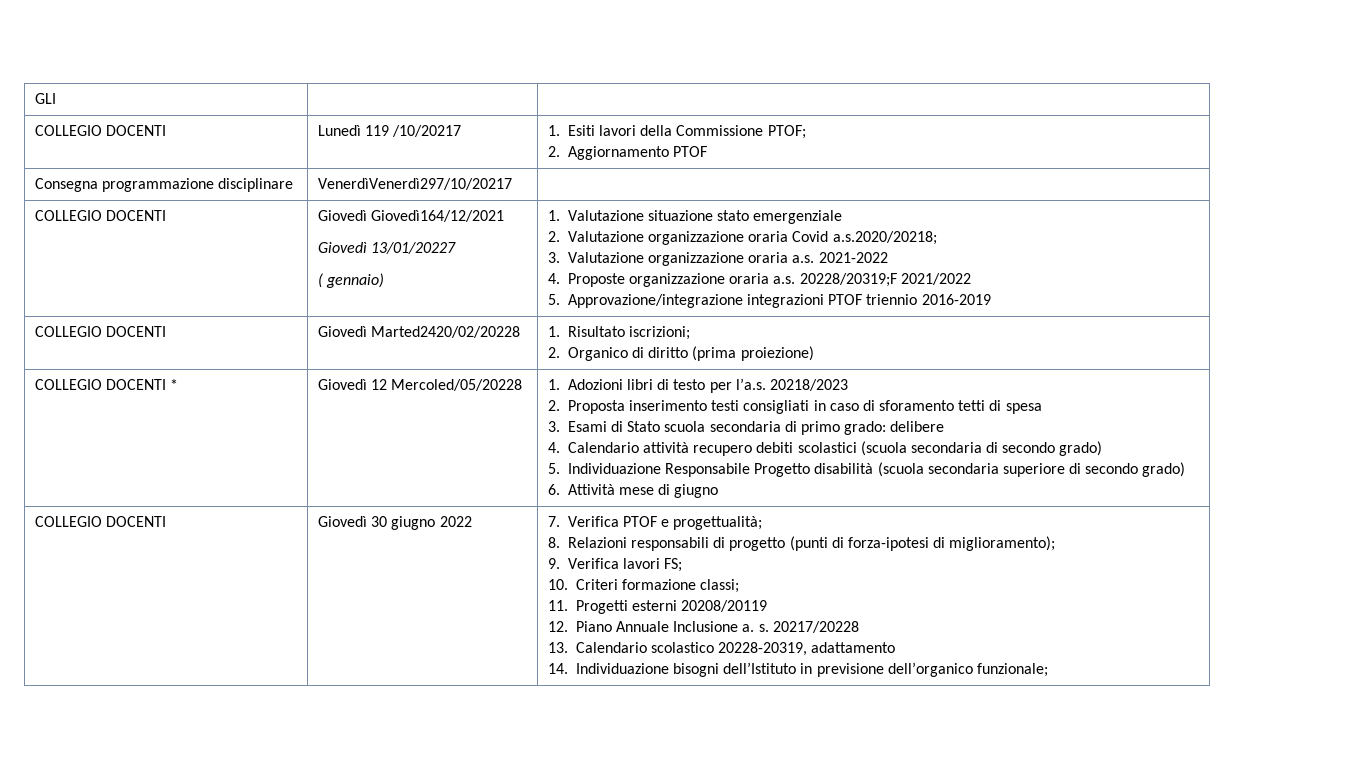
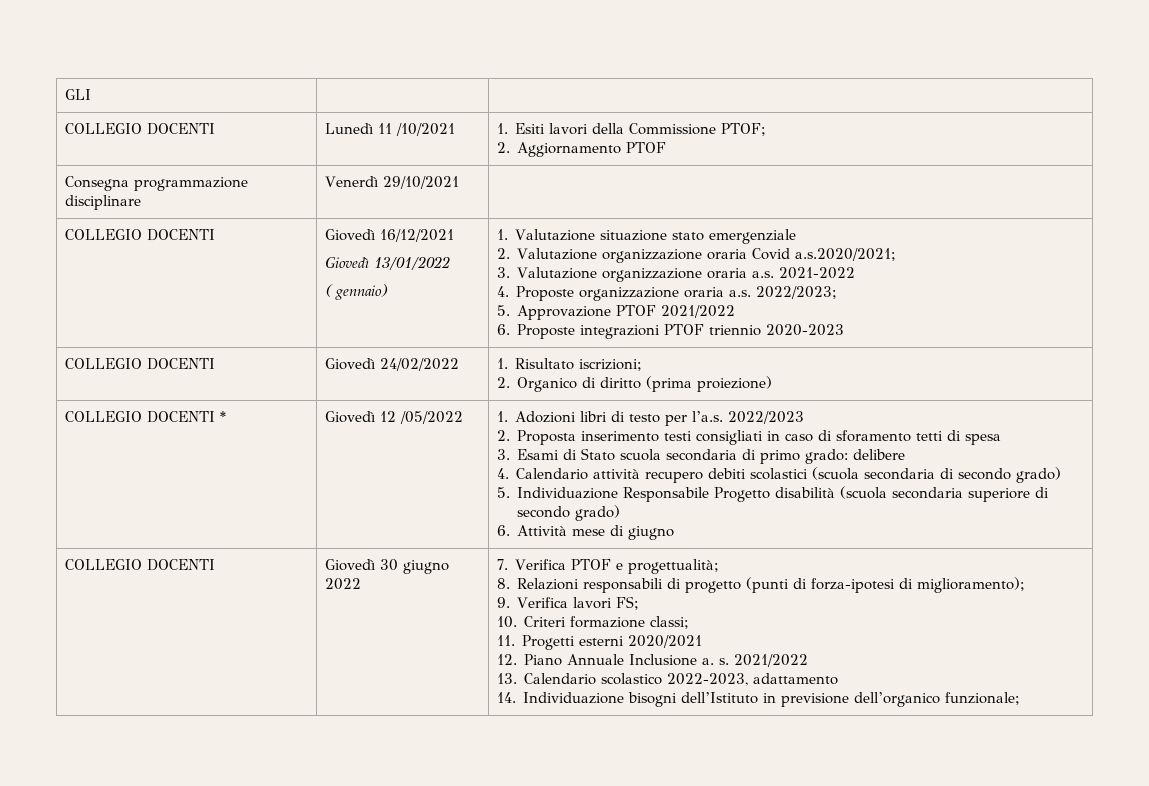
- COLLEGIO DOCENTI | Lunedì 119 /10/20217 | 1. Esiti lavori della Commissione PTOF;
+ COLLEGIO DOCENTI | Lunedì 11 /10/2021 | 1. Esiti lavori della Commissione PTOF;
- Consegna programmazione disciplinare | VenerdìVenerdì297/10/20217 |
- COLLEGIO DOCENTI | Giovedì Giovedì164/12/2021
- Giovedì 13/01/20227
+ Consegna programmazione disciplinare | Venerdì 29/10/2021 |
+ COLLEGIO DOCENTI | Giovedì 16/12/2021
+ Giovedì 13/01/2022
  ( gennaio) | 1. Valutazione situazione stato emergenziale
- 2. Valutazione organizzazione oraria Covid a.s.2020/20218;
+ 2. Valutazione organizzazione oraria Covid a.s.2020/2021;
  3. Valutazione organizzazione oraria a.s. 2021-2022
- 4. Proposte organizzazione oraria a.s. 20228/20319;F 2021/2022
- 5. Approvazione/integrazione integrazioni PTOF triennio 2016-2019
- COLLEGIO DOCENTI | Giovedì Marted2420/02/20228 | 1. Risultato iscrizioni;
+ 4. Proposte organizzazione oraria a.s. 2022/2023;
+ 5. Approvazione PTOF 2021/2022
+ 6. Proposte integrazioni PTOF triennio 2020-2023
+ COLLEGIO DOCENTI | Giovedì 24/02/2022 | 1. Risultato iscrizioni;
- Giovedì 12 Mercoled/05/20228
+ Giovedì 12 /05/2022
- 1. Adozioni libri di testo per l’a.s. 20218/2023
+ 1. Adozioni libri di testo per l’a.s. 2022/2023
- 11. Progetti esterni 20208/20119
+ 11. Progetti esterni 2020/2021
- 12. Piano Annuale Inclusione a. s. 20217/20228
+ 12. Piano Annuale Inclusione a. s. 2021/2022
- 13. Calendario scolastico 20228-20319, adattamento
+ 13. Calendario scolastico 2022-2023, adattamento

